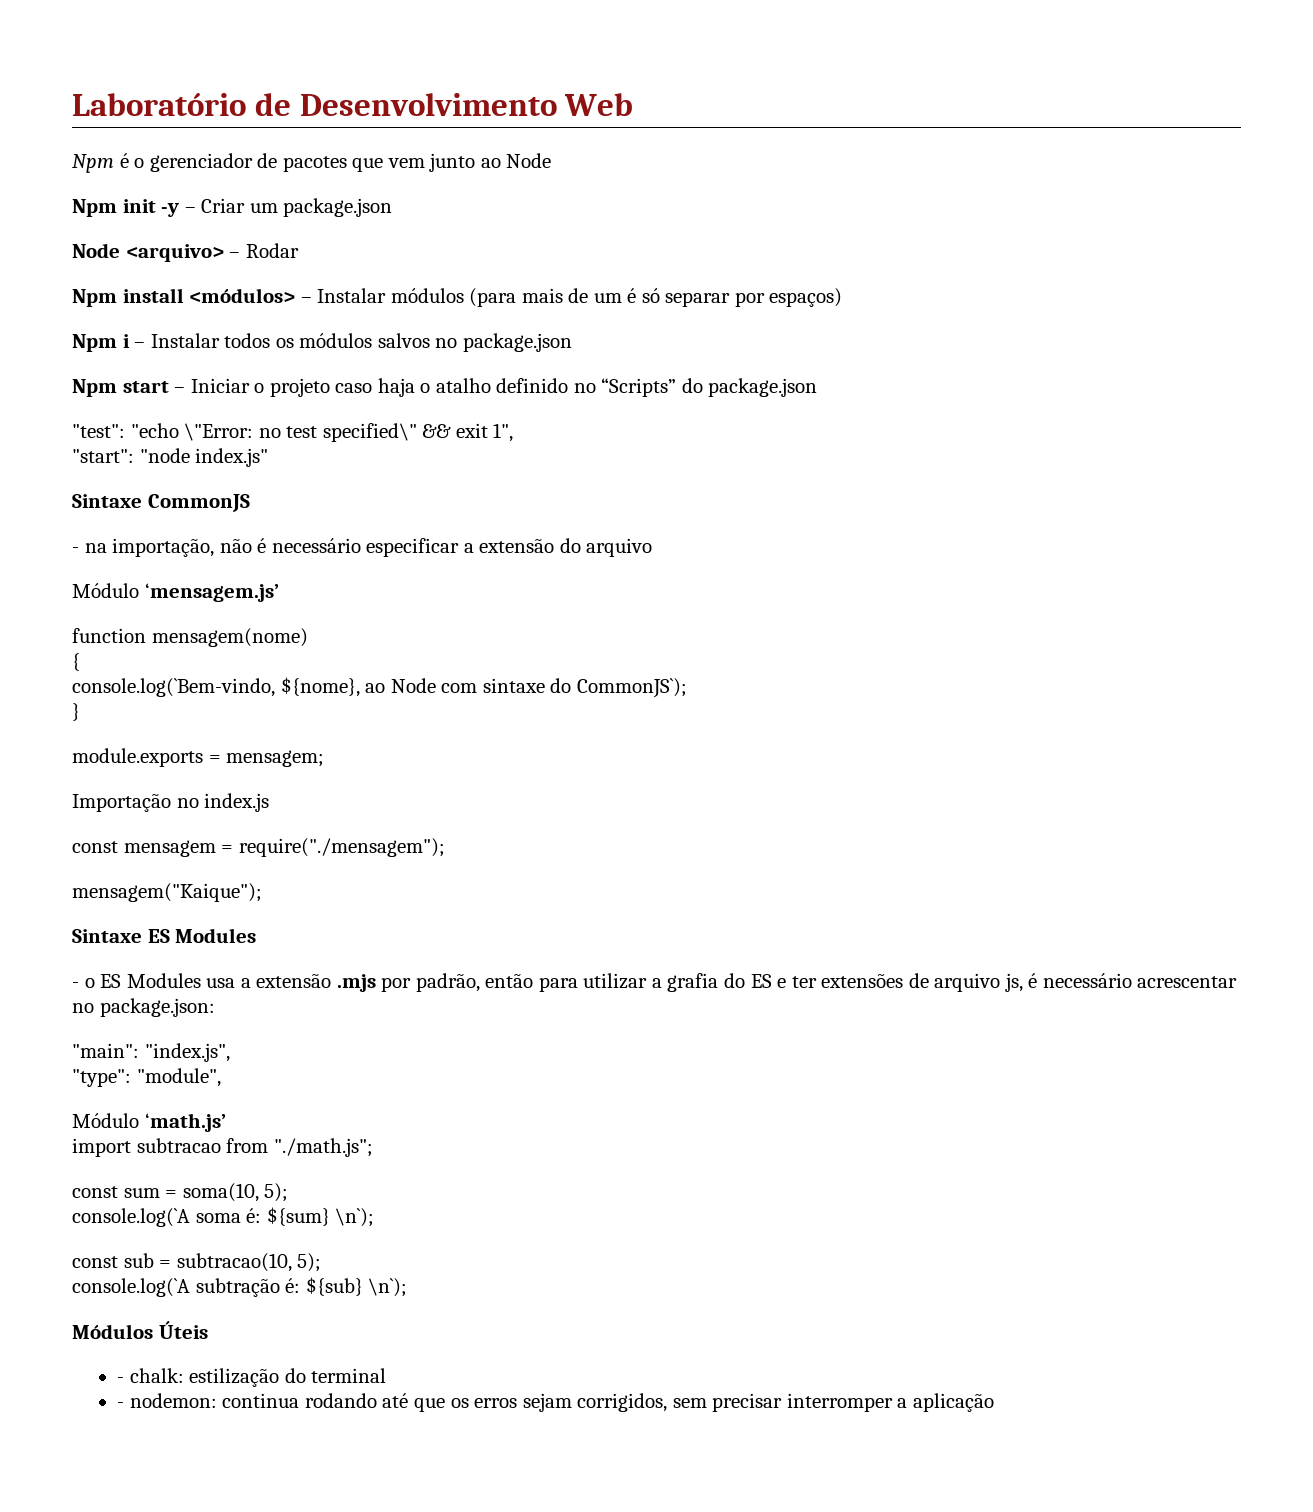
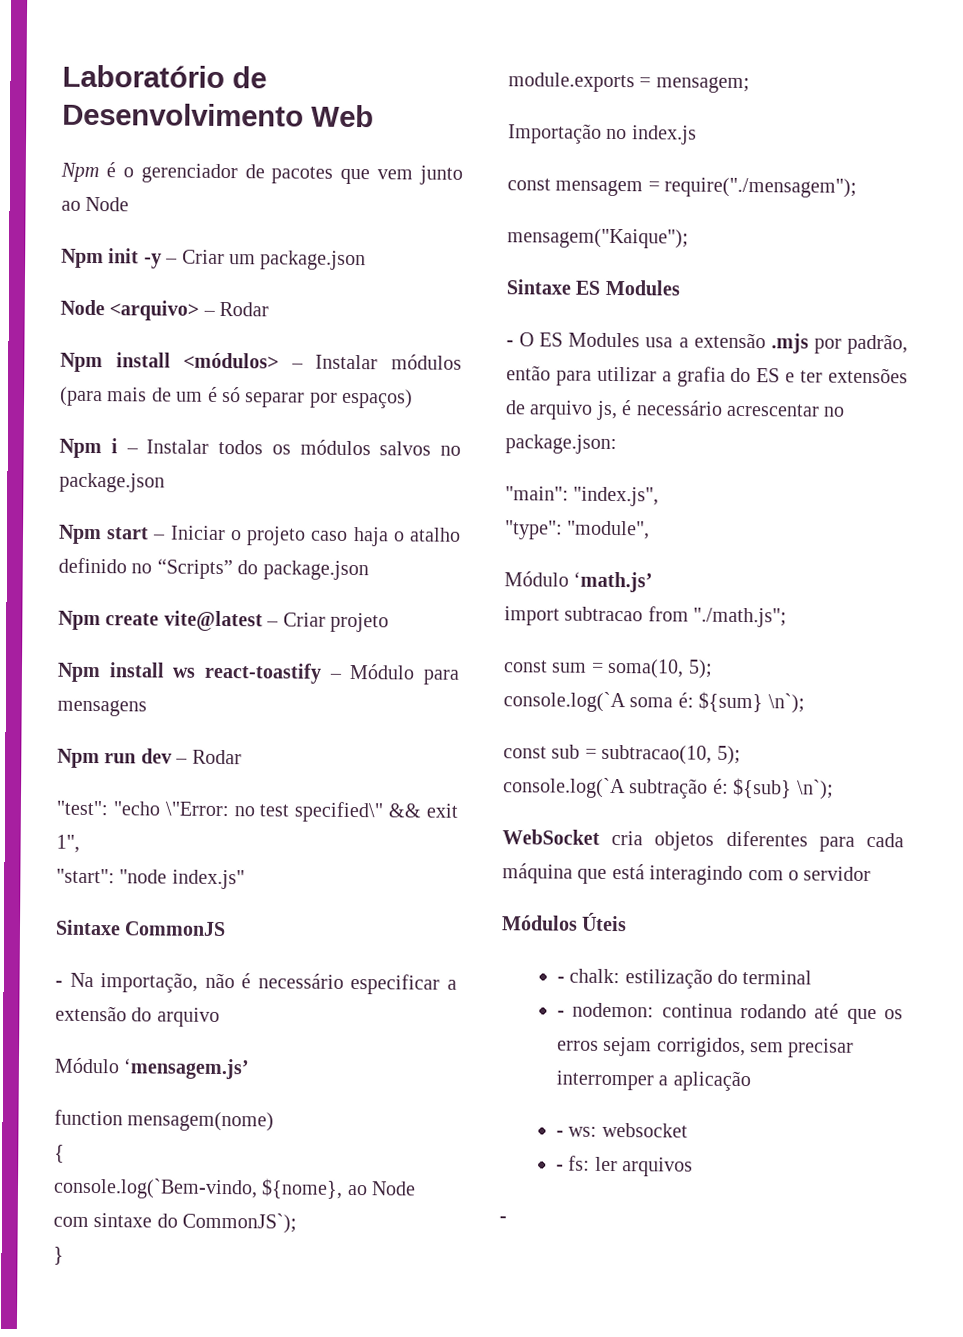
+ Npm create vite@latest – Criar projeto
+ Npm install ws react-toastify – Módulo para mensagens
+ Npm run dev – Rodar
- - na importação, não é necessário especificar a extensão do arquivo
+ - Na importação, não é necessário especificar a extensão do arquivo
- - o ES Modules usa a extensão .mjs por padrão, então para utilizar a grafia do ES e ter extensões de arquivo js, é necessário acrescentar no package.json:
+ - O ES Modules usa a extensão .mjs por padrão, então para utilizar a grafia do ES e ter extensões de arquivo js, é necessário acrescentar no package.json:
+ WebSocket cria objetos diferentes para cada máquina que está interagindo com o servidor
+ - ws: websocket
+ - fs: ler arquivos
+ -

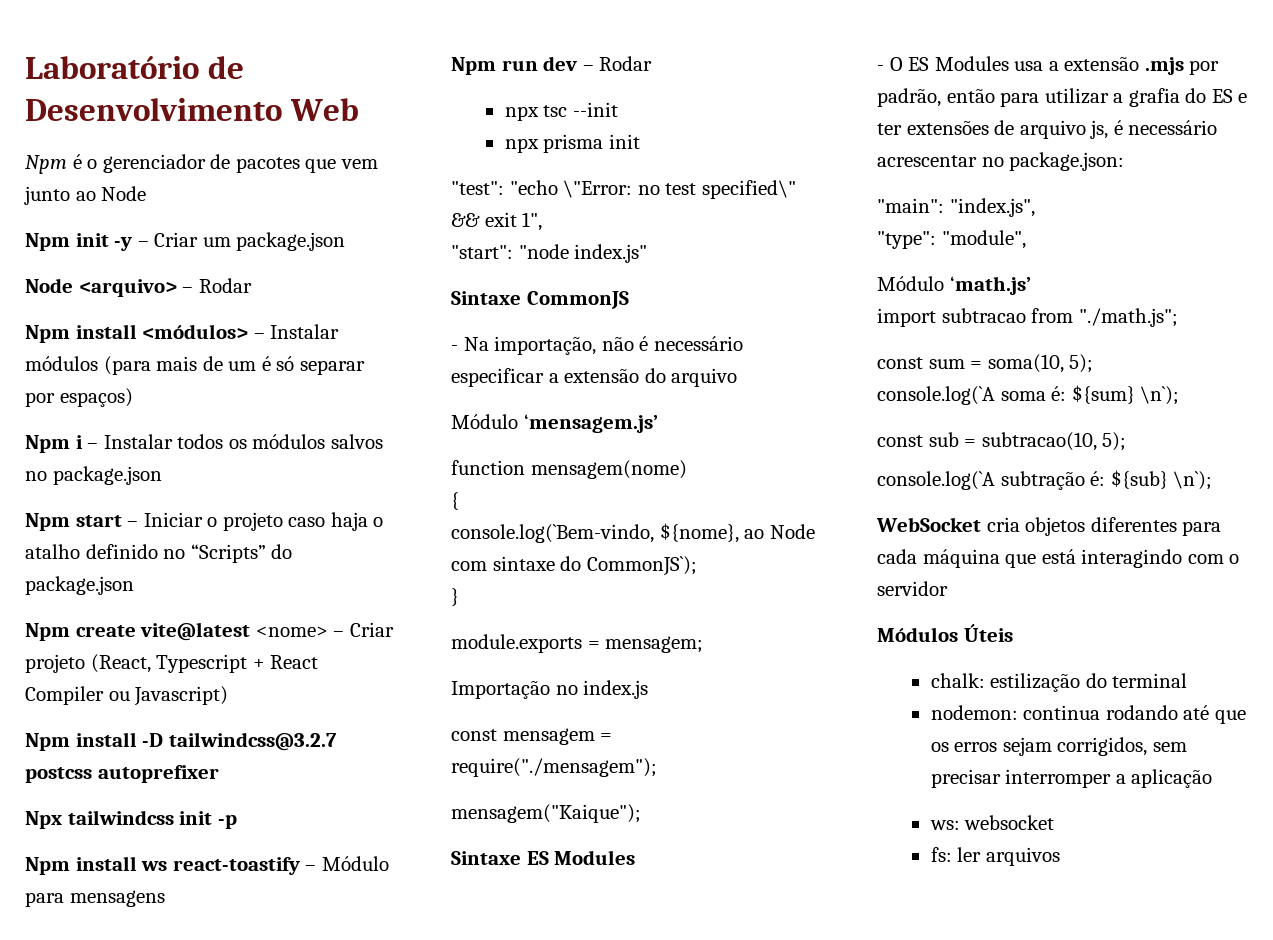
- Npm create vite@latest – Criar projeto
+ Npm create vite@latest <nome> – Criar projeto (React, Typescript + React Compiler ou Javascript)
+ Npm install -D tailwindcss@3.2.7 postcss autoprefixer
+ Npx tailwindcss init -p
+ npx tsc --init
+ npx prisma init
- - chalk: estilização do terminal
+ chalk: estilização do terminal
- - nodemon: continua rodando até que os erros sejam corrigidos, sem precisar interromper a aplicação
+ nodemon: continua rodando até que os erros sejam corrigidos, sem precisar interromper a aplicação
- - ws: websocket
+ ws: websocket
- - fs: ler arquivos
- -
+ fs: ler arquivos

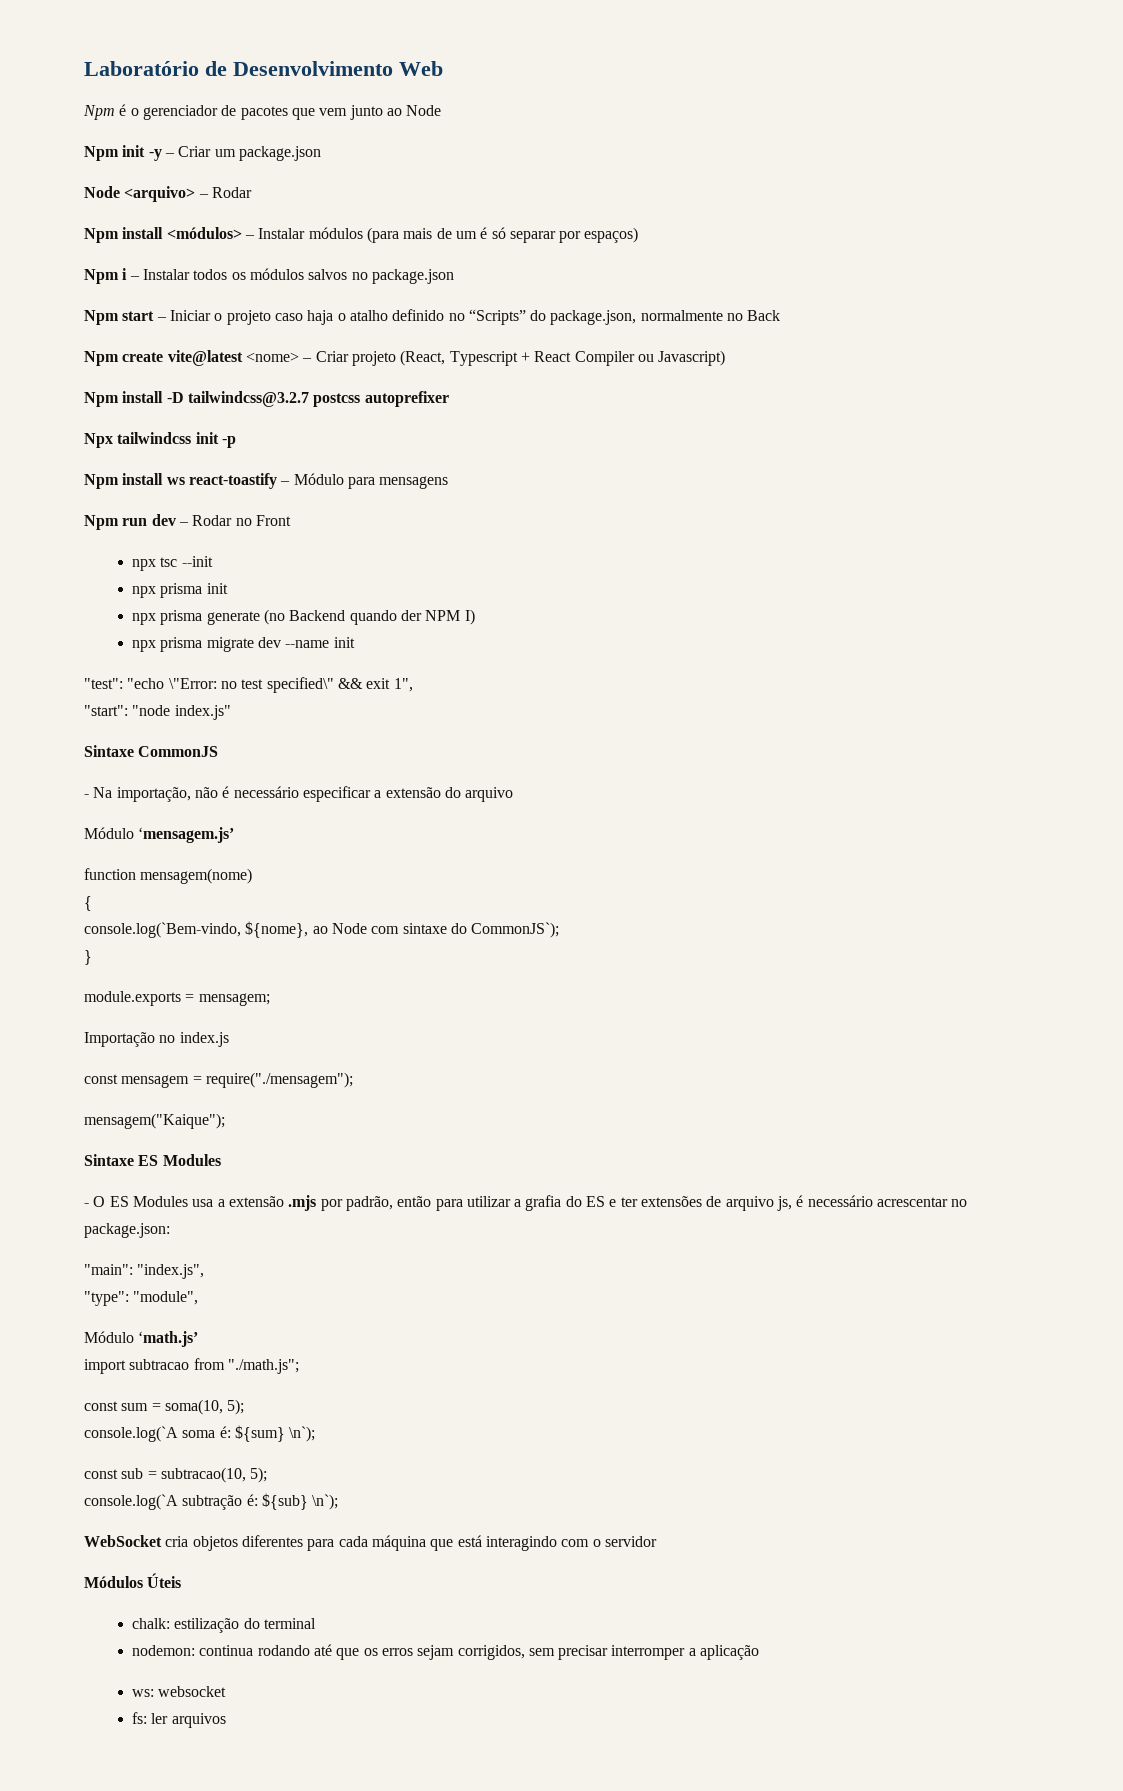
- Npm start – Iniciar o projeto caso haja o atalho definido no “Scripts” do package.json
+ Npm start – Iniciar o projeto caso haja o atalho definido no “Scripts” do package.json, normalmente no Back
- Npm run dev – Rodar
+ Npm run dev – Rodar no Front
+ npx prisma generate (no Backend quando der NPM I)
+ npx prisma migrate dev --name init

